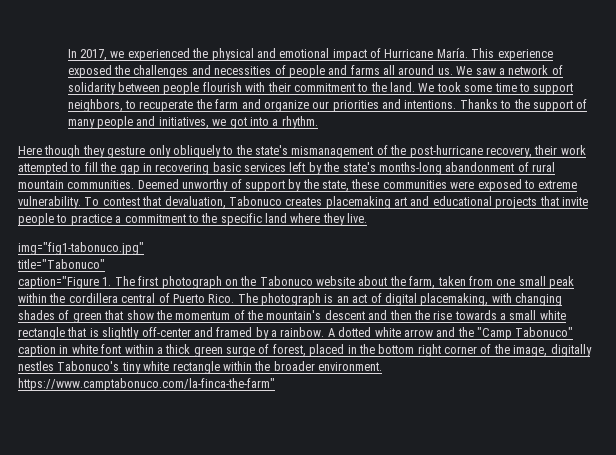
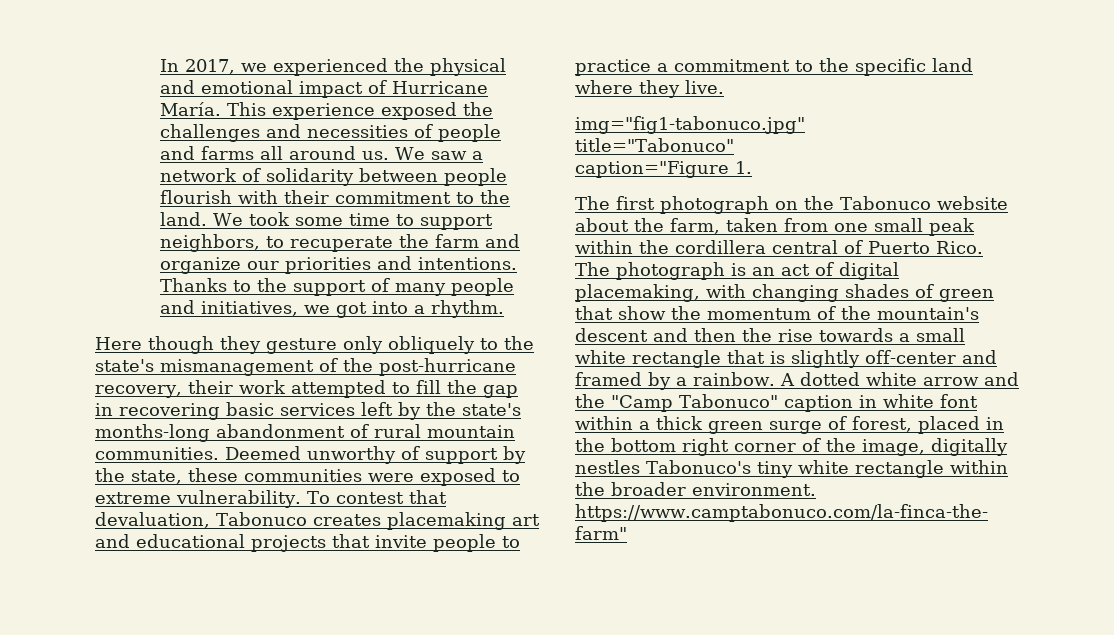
- caption="Figure 1. The first photograph on the Tabonuco website about the farm, taken from one small peak within the cordillera central of Puerto Rico.
+ caption="Figure 1.
+ The first photograph on the Tabonuco website about the farm, taken from one small peak within the cordillera central of Puerto Rico.

